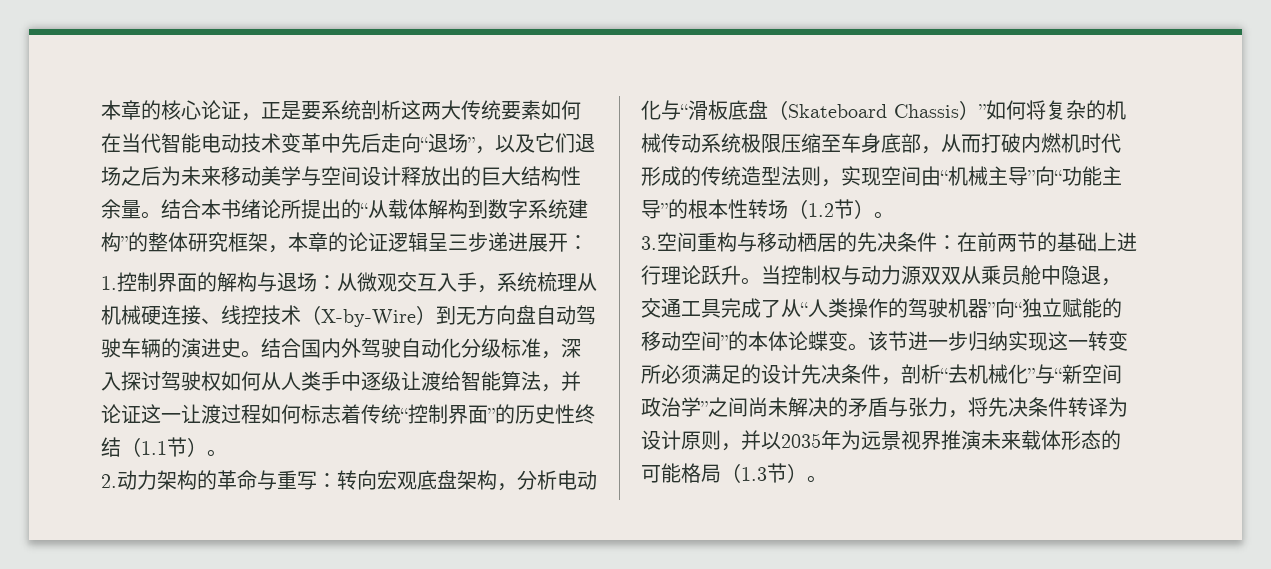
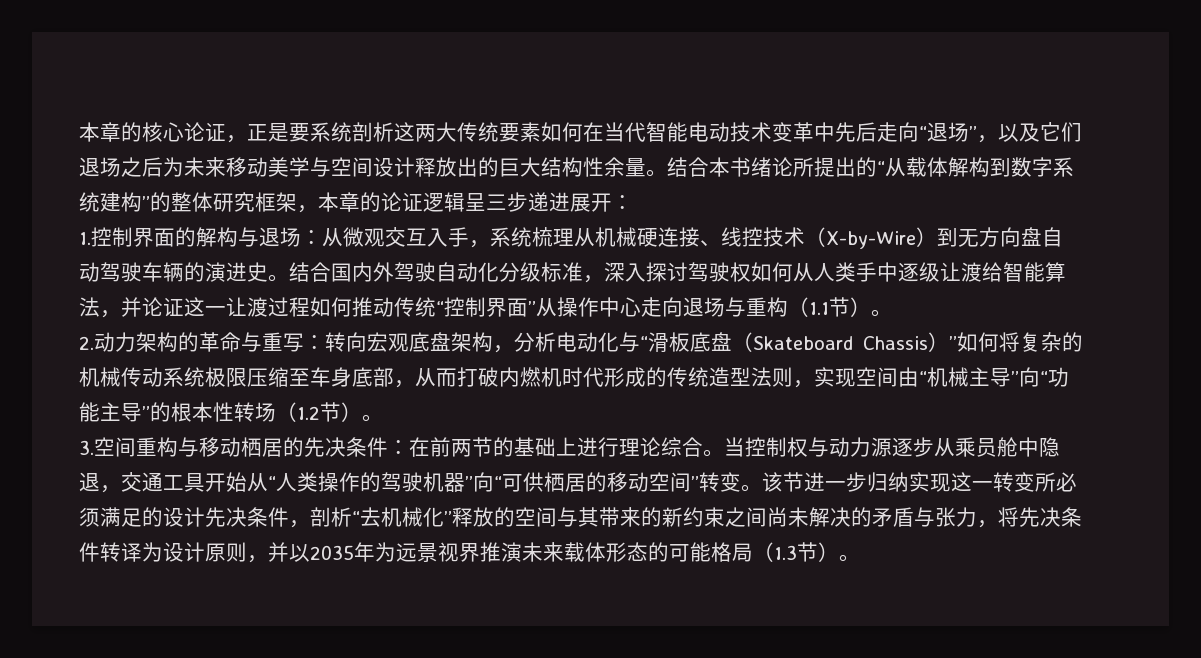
- 结合国内外驾驶自动化分级标准，深入探讨驾驶权如何从人类手中逐级让渡给智能算法，并论证这一让渡过程如何标志着传统“控制界面”的历史性终结（1.1节）。
+ 结合国内外驾驶自动化分级标准，深入探讨驾驶权如何从人类手中逐级让渡给智能算法，并论证这一让渡过程如何推动传统“控制界面”从操作中心走向退场与重构（1.1节）。
- 3.空间重构与移动栖居的先决条件：在前两节的基础上进行理论跃升。
+ 3.空间重构与移动栖居的先决条件：在前两节的基础上进行理论综合。
- 当控制权与动力源双双从乘员舱中隐退，交通工具完成了从“人类操作的驾驶机器”向“独立赋能的移动空间”的本体论蝶变。
+ 当控制权与动力源逐步从乘员舱中隐退，交通工具开始从“人类操作的驾驶机器”向“可供栖居的移动空间”转变。
- 该节进一步归纳实现这一转变所必须满足的设计先决条件，剖析“去机械化”与“新空间政治学”之间尚未解决的矛盾与张力，将先决条件转译为设计原则，并以2035年为远景视界推演未来载体形态的可能格局（1.3节）。
+ 该节进一步归纳实现这一转变所必须满足的设计先决条件，剖析“去机械化”释放的空间与其带来的新约束之间尚未解决的矛盾与张力，将先决条件转译为设计原则，并以2035年为远景视界推演未来载体形态的可能格局（1.3节）。

